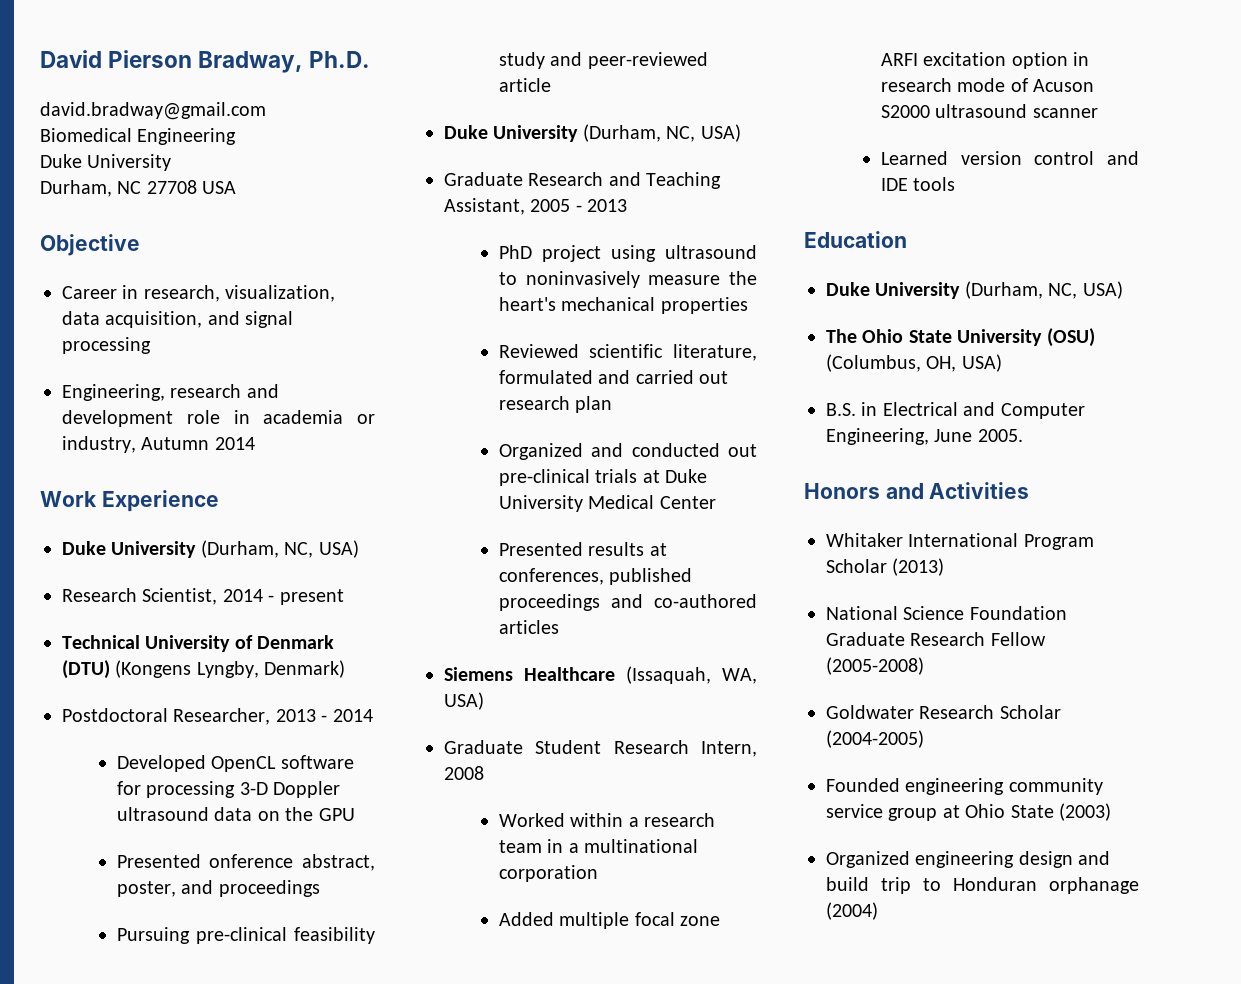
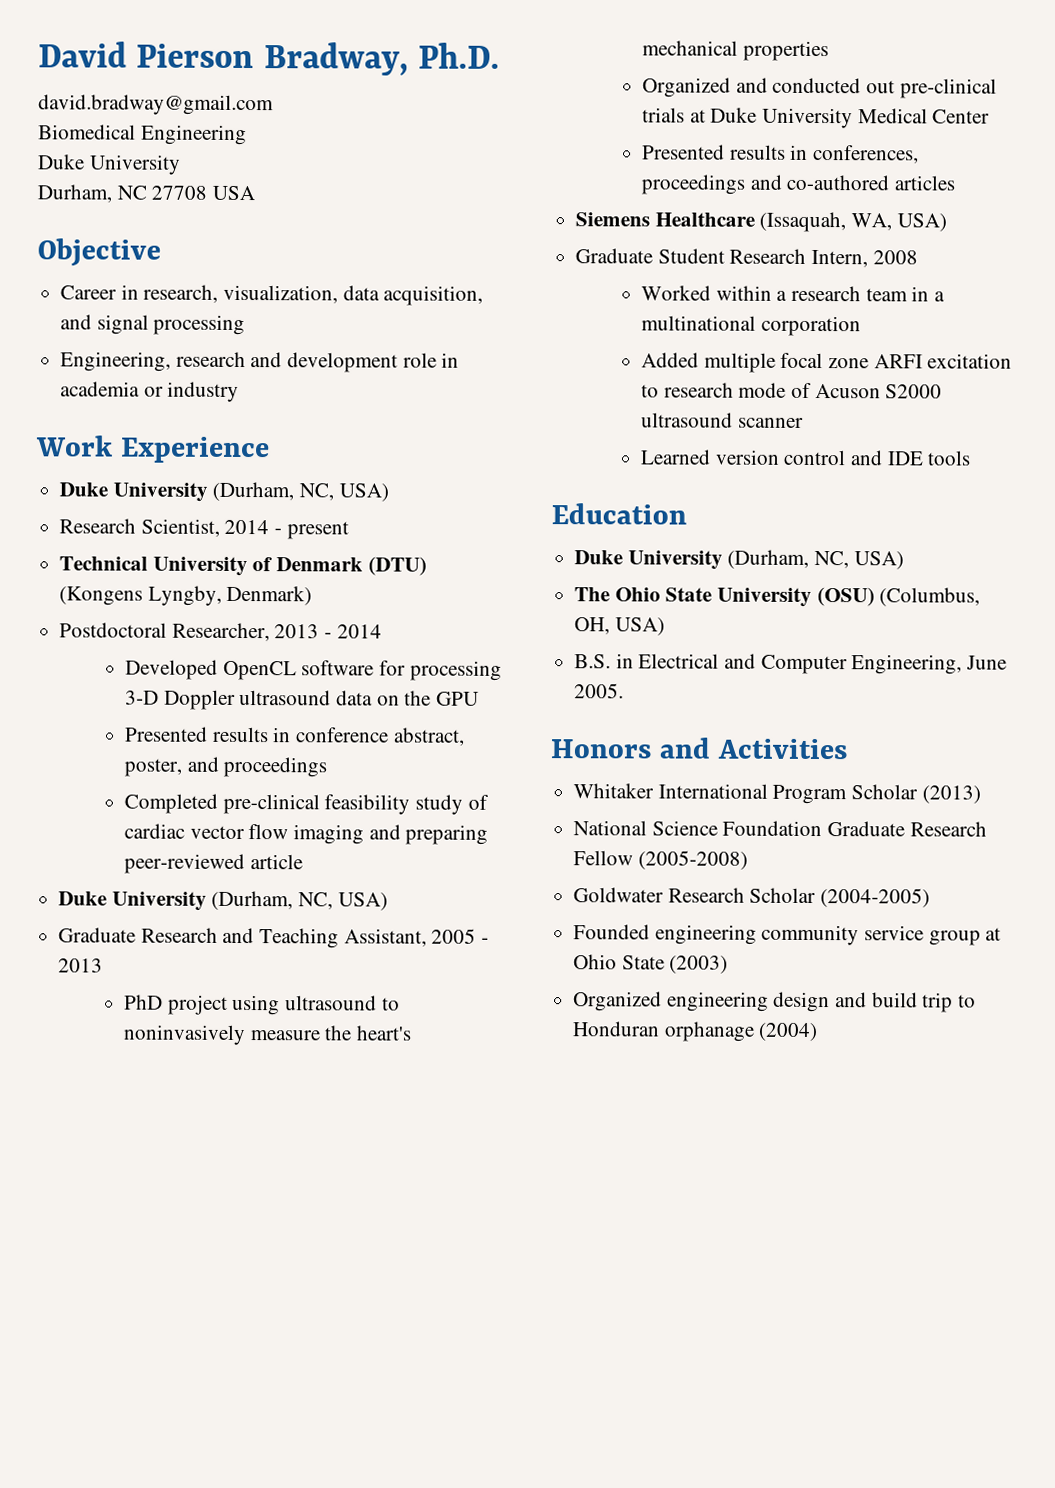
- Engineering, research and development role in academia or industry, Autumn 2014
+ Engineering, research and development role in academia or industry
- Presented onference abstract, poster, and proceedings
+ Presented results in conference abstract, poster, and proceedings
- Pursuing pre-clinical feasibility study and peer-reviewed article
+ Completed pre-clinical feasibility study of cardiac vector flow imaging and preparing peer-reviewed article
- Reviewed scientific literature, formulated and carried out research plan
- Presented results at conferences, published proceedings and co-authored articles
+ Presented results in conferences, proceedings and co-authored articles
- Added multiple focal zone ARFI excitation option in research mode of Acuson S2000 ultrasound scanner
+ Added multiple focal zone ARFI excitation to research mode of Acuson S2000 ultrasound scanner

